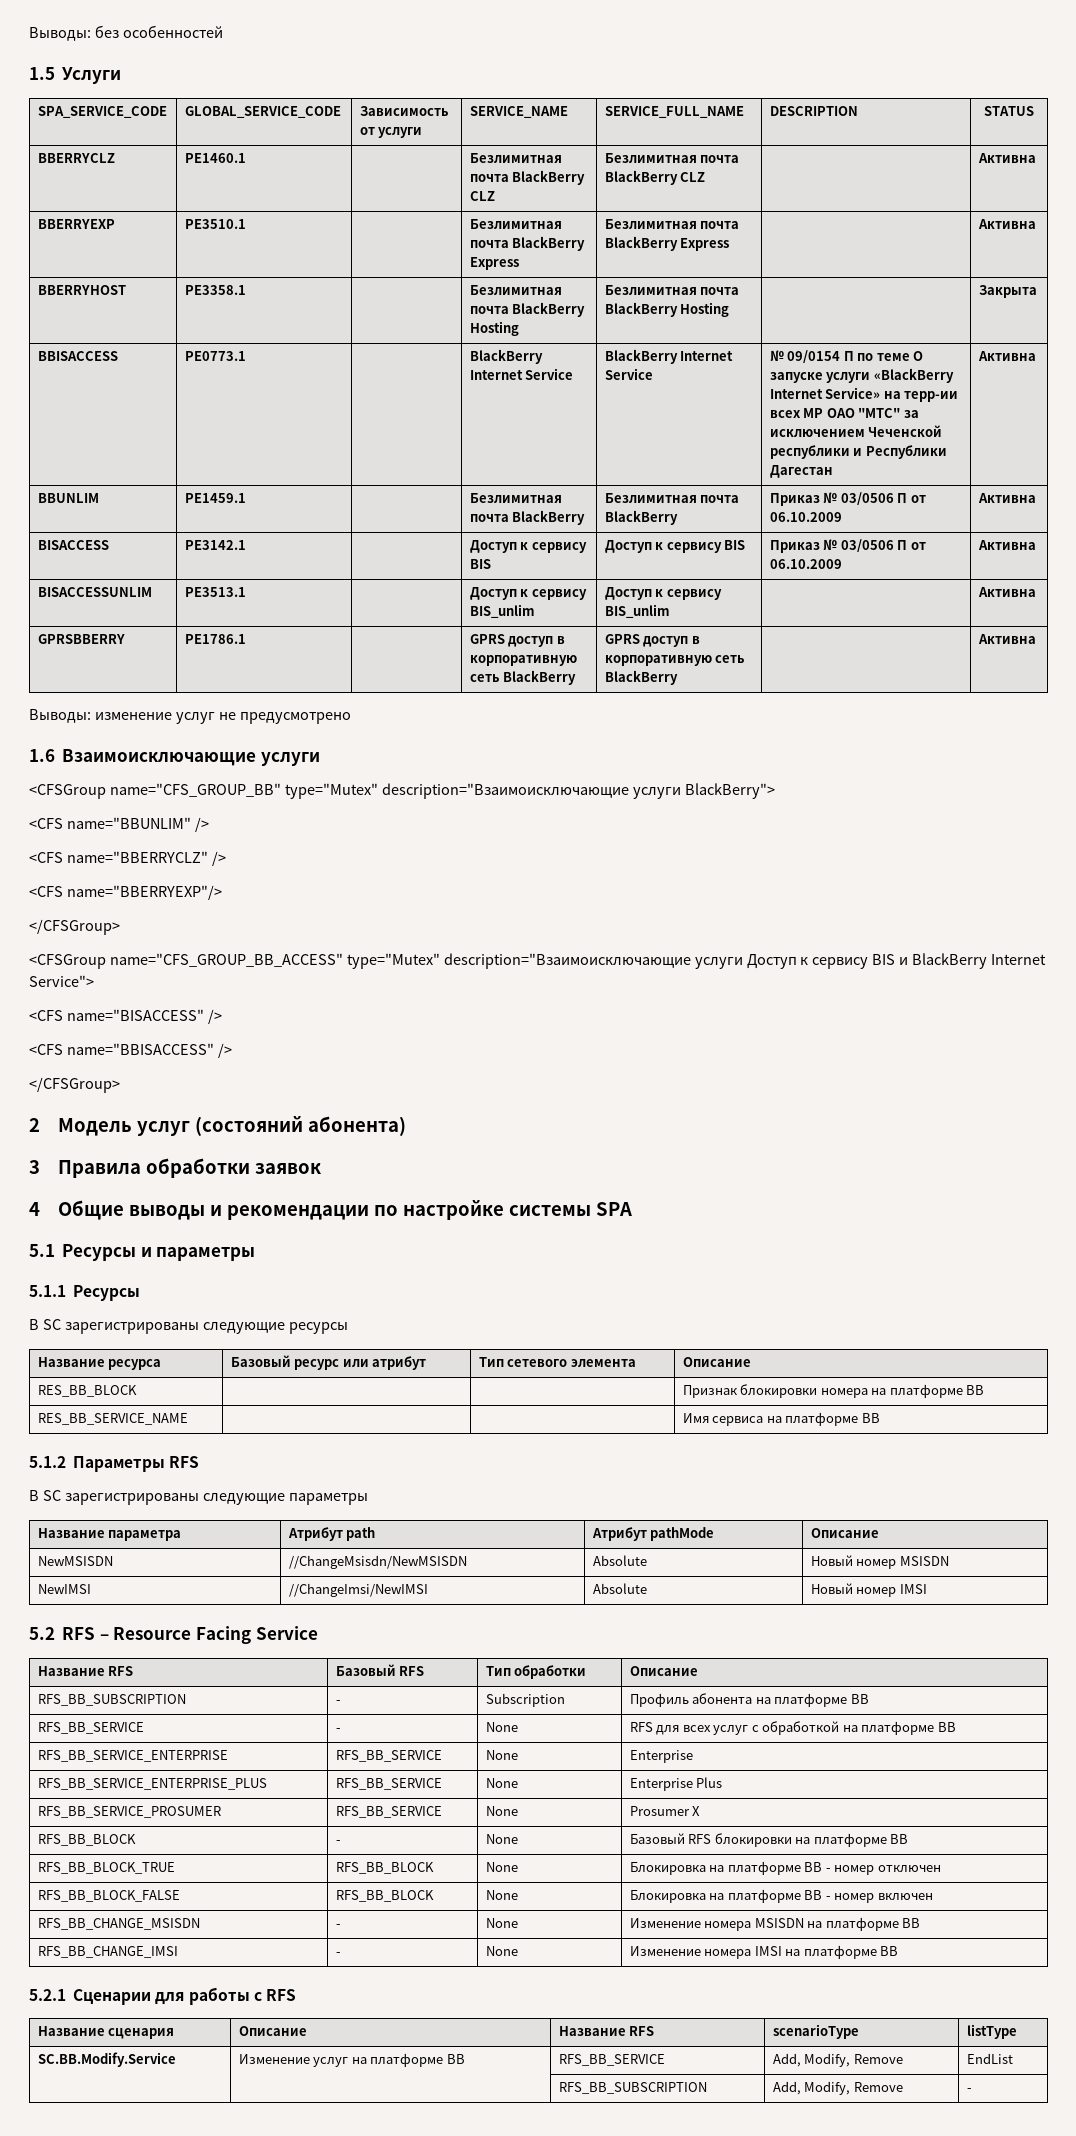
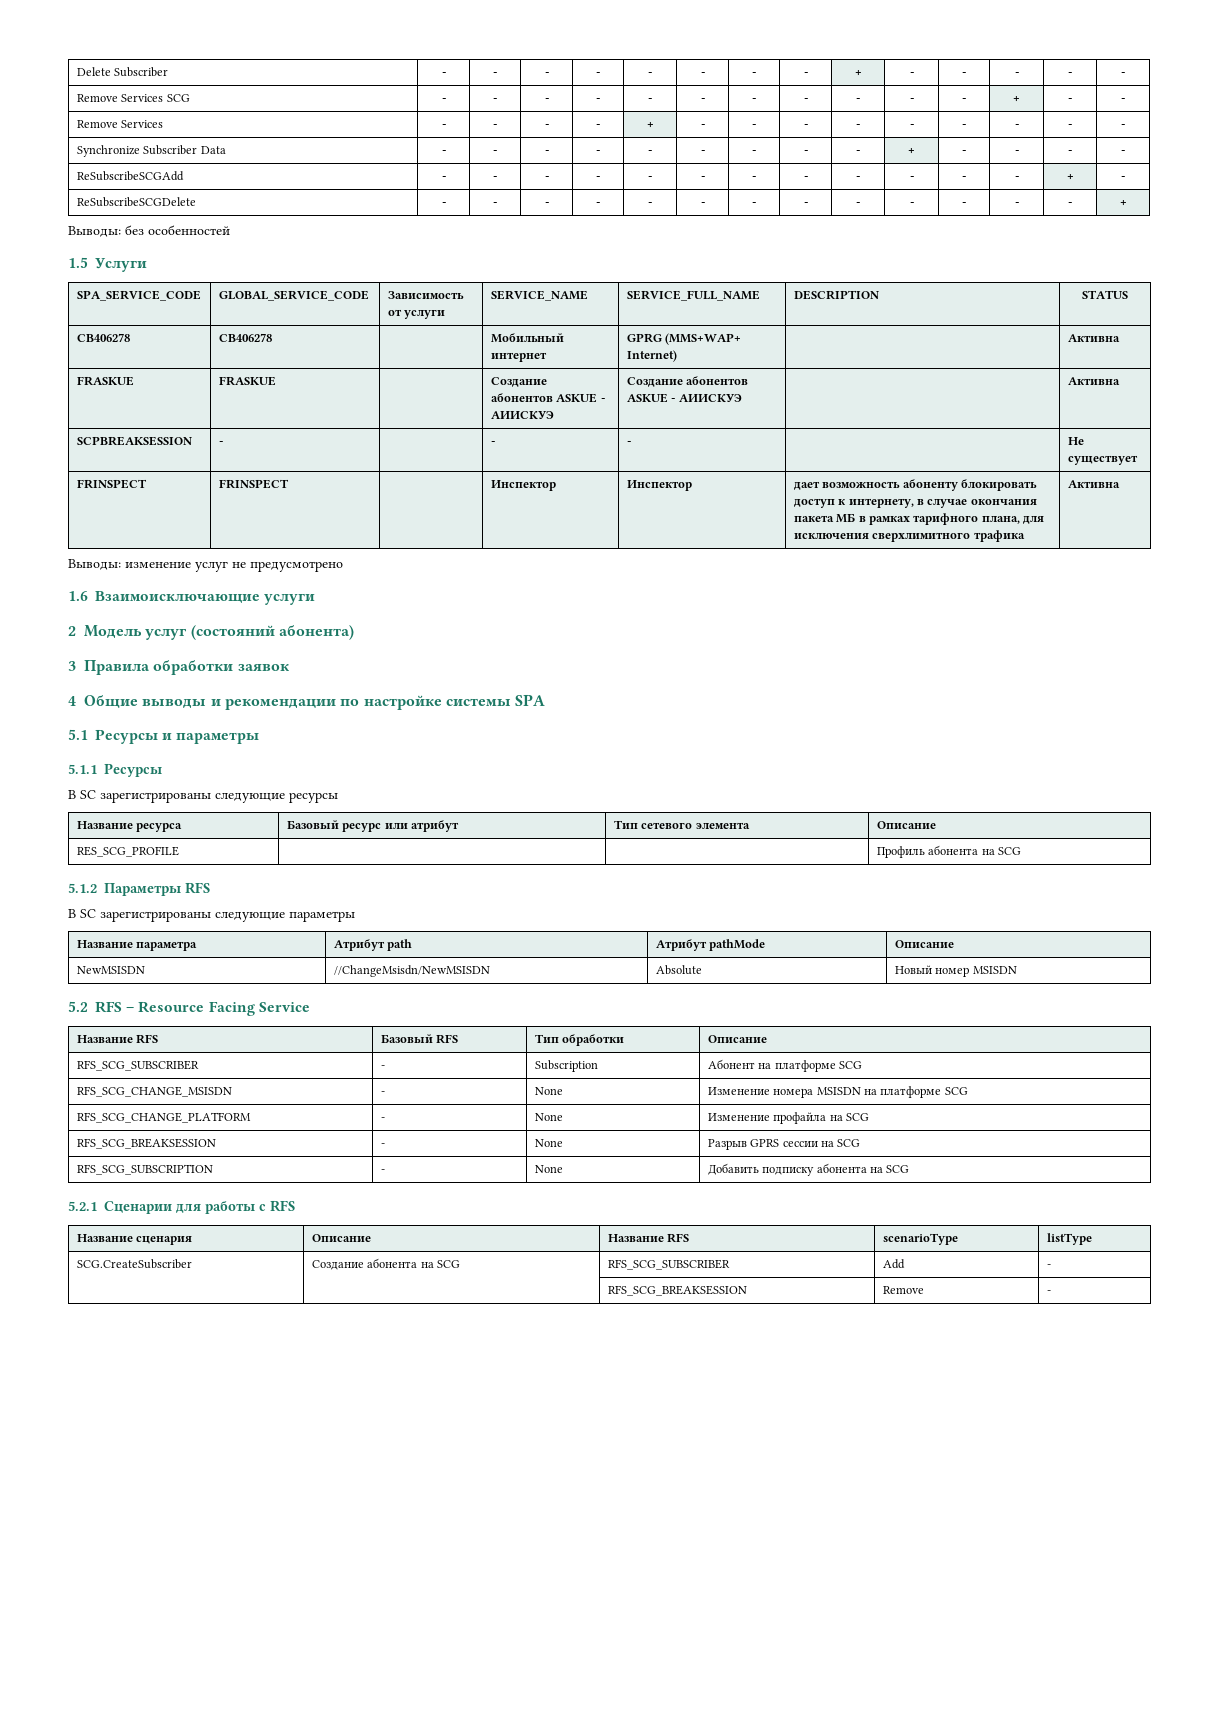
+ Delete Subscriber | - | - | - | - | - | - | - | - | + | - | - | - | - | -
+ Remove Services SCG | - | - | - | - | - | - | - | - | - | - | - | + | - | -
+ Remove Services | - | - | - | - | + | - | - | - | - | - | - | - | - | -
+ Synchronize Subscriber Data | - | - | - | - | - | - | - | - | - | + | - | - | - | -
+ ReSubscribeSCGAdd | - | - | - | - | - | - | - | - | - | - | - | - | + | -
+ ReSubscribeSCGDelete | - | - | - | - | - | - | - | - | - | - | - | - | - | +
- BBERRYCLZ | PE1460.1 | | Безлимитная почта BlackBerry CLZ | Безлимитная почта BlackBerry CLZ | | Активна
- BBERRYEXP | PE3510.1 | | Безлимитная почта BlackBerry Express | Безлимитная почта BlackBerry Express | | Активна
- BBERRYHOST | PE3358.1 | | Безлимитная почта BlackBerry Hosting | Безлимитная почта BlackBerry Hosting | | Закрыта
- BBISACCESS | PE0773.1 | | BlackBerry Internet Service | BlackBerry Internet Service | № 09/0154 П по теме О запуске услуги «BlackBerry Internet Service» на терр-ии всех МР ОАО "МТС" за исключением Чеченской республики и Республики Дагестан | Активна
- BBUNLIM | PE1459.1 | | Безлимитная почта BlackBerry | Безлимитная почта BlackBerry | Приказ № 03/0506 П от 06.10.2009 | Активна
- BISACCESS | PE3142.1 | | Доступ к сервису BIS | Доступ к сервису BIS | Приказ № 03/0506 П от 06.10.2009 | Активна
- BISACCESSUNLIM | PE3513.1 | | Доступ к сервису BIS_unlim | Доступ к сервису BIS_unlim | | Активна
- GPRSBBERRY | PE1786.1 | | GPRS доступ в корпоративную сеть BlackBerry | GPRS доступ в корпоративную сеть BlackBerry | | Активна
+ CB406278 | CB406278 | | Мобильный интернет | GPRG (MMS+WAP+ Internet) | | Активна
+ FRASKUE | FRASKUE | | Создание абонентов ASKUE - АИИСКУЭ | Создание абонентов ASKUE - АИИСКУЭ | | Активна
+ SCPBREAKSESSION | - | | - | - | | Не существует
+ FRINSPECT | FRINSPECT | | Инспектор | Инспектор | дает возможность абоненту блокировать доступ к интернету, в случае окончания пакета МБ в рамках тарифного плана, для исключения сверхлимитного трафика | Активна
- <CFSGroup name="CFS_GROUP_BB" type="Mutex" description="Взаимоисключающие услуги BlackBerry">
- <CFS name="BBUNLIM" />
- <CFS name="BBERRYCLZ" />
- <CFS name="BBERRYEXP"/>
- </CFSGroup>
- <CFSGroup name="CFS_GROUP_BB_ACCESS" type="Mutex" description="Взаимоисключающие услуги Доступ к сервису BIS и BlackBerry Internet Service">
- <CFS name="BISACCESS" />
- <CFS name="BBISACCESS" />
- </CFSGroup>
- RES_BB_BLOCK | | | Признак блокировки номера на платформе BB
- RES_BB_SERVICE_NAME | | | Имя сервиса на платформе BB
+ RES_SCG_PROFILE | | | Профиль абонента на SCG
- NewIMSI | //ChangeImsi/NewIMSI | Absolute | Новый номер IMSI
- RFS_BB_SUBSCRIPTION | - | Subscription | Профиль абонента на платформе BB
- RFS_BB_SERVICE | - | None | RFS для всех услуг с обработкой на платформе BB
- RFS_BB_SERVICE_ENTERPRISE | RFS_BB_SERVICE | None | Enterprise
- RFS_BB_SERVICE_ENTERPRISE_PLUS | RFS_BB_SERVICE | None | Enterprise Plus
- RFS_BB_SERVICE_PROSUMER | RFS_BB_SERVICE | None | Prosumer X
- RFS_BB_BLOCK | - | None | Базовый RFS блокировки на платформе BB
- RFS_BB_BLOCK_TRUE | RFS_BB_BLOCK | None | Блокировка на платформе BB - номер отключен
- RFS_BB_BLOCK_FALSE | RFS_BB_BLOCK | None | Блокировка на платформе BB - номер включен
- RFS_BB_CHANGE_MSISDN | - | None | Изменение номера MSISDN на платформе BB
- RFS_BB_CHANGE_IMSI | - | None | Изменение номера IMSI на платформе BB
+ RFS_SCG_SUBSCRIBER | - | Subscription | Абонент на платформе SCG
+ RFS_SCG_CHANGE_MSISDN | - | None | Изменение номера MSISDN на платформе SCG
+ RFS_SCG_CHANGE_PLATFORM | - | None | Изменение профайла на SCG
+ RFS_SCG_BREAKSESSION | - | None | Разрыв GPRS сессии на SCG
+ RFS_SCG_SUBSCRIPTION | - | None | Добавить подписку абонента на SCG
- SC.BB.Modify.Service | Изменение услуг на платформе BB | RFS_BB_SERVICE | Add, Modify, Remove | EndList
- | | RFS_BB_SUBSCRIPTION | Add, Modify, Remove | -
+ SCG.CreateSubscriber | Создание абонента на SCG | RFS_SCG_SUBSCRIBER | Add | -
+ | | RFS_SCG_BREAKSESSION | Remove | -

